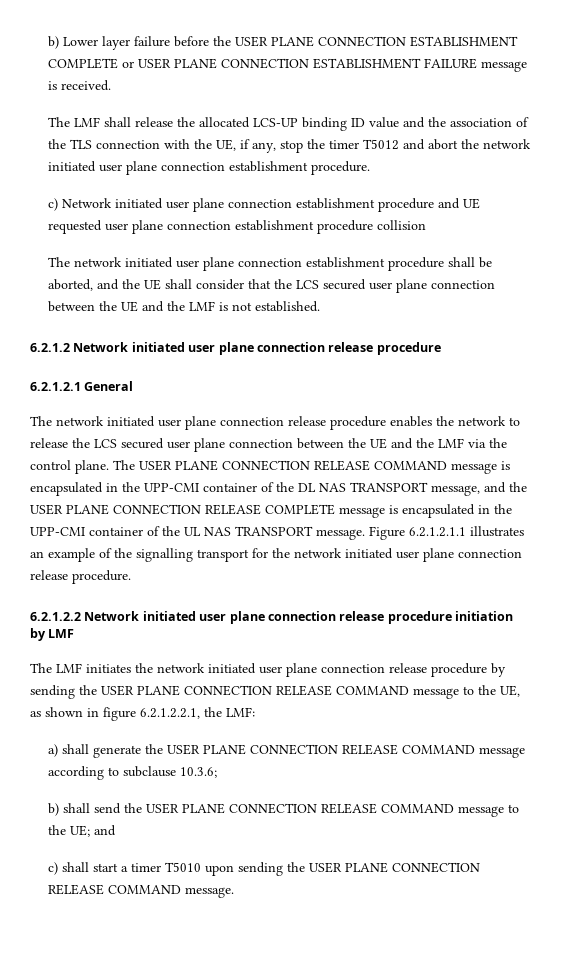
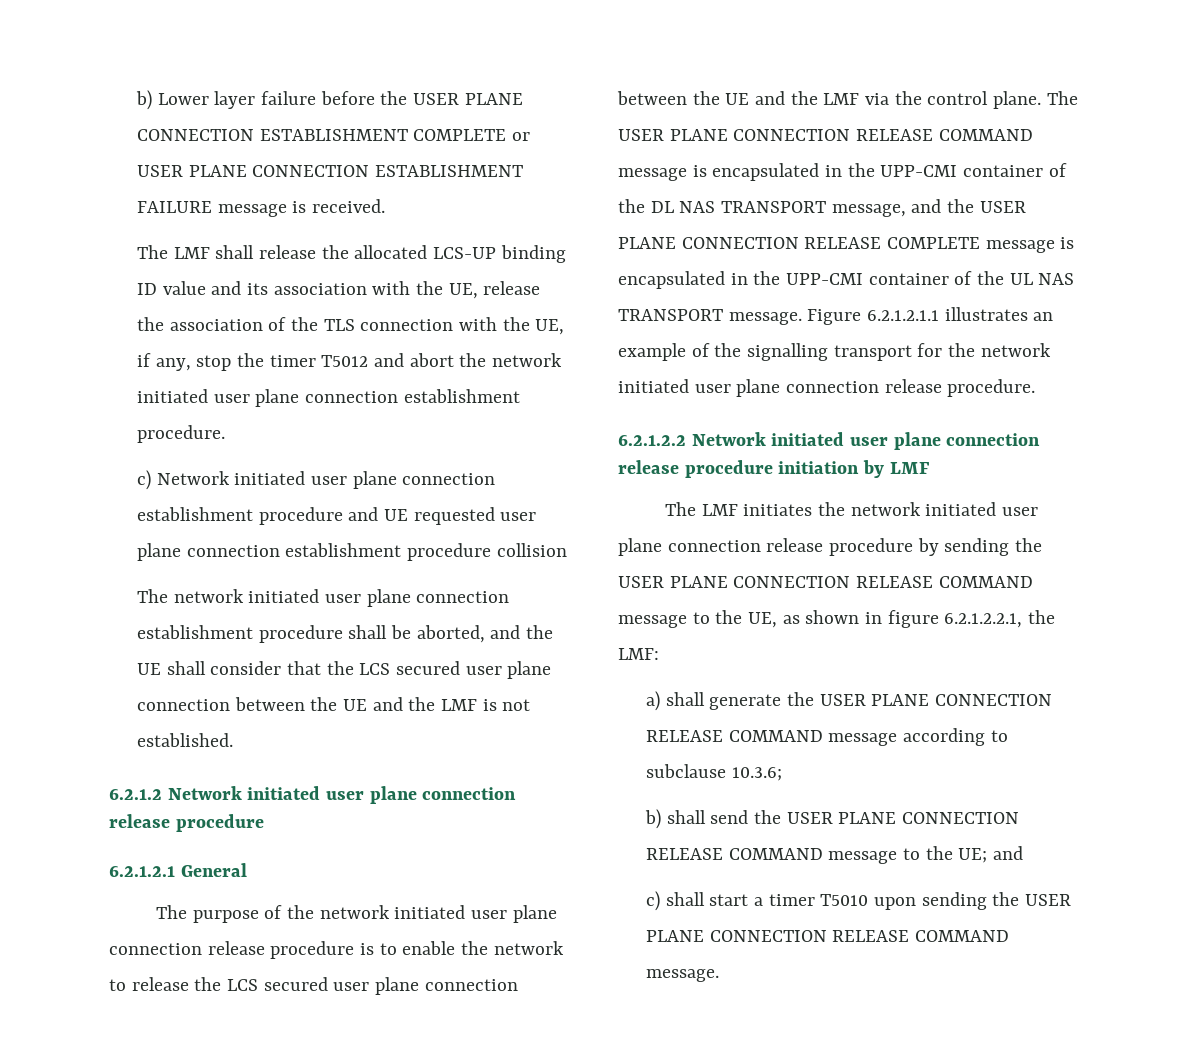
- The LMF shall release the allocated LCS-UP binding ID value and the association of the TLS connection with the UE, if any, stop the timer T5012 and abort the network initiated user plane connection establishment procedure.
+ The LMF shall release the allocated LCS-UP binding ID value and its association with the UE, release the association of the TLS connection with the UE, if any, stop the timer T5012 and abort the network initiated user plane connection establishment procedure.
- The network initiated user plane connection release procedure enables the network to release the LCS secured user plane connection between the UE and the LMF via the control plane.
+ The purpose of the network initiated user plane connection release procedure is to enable the network to release the LCS secured user plane connection between the UE and the LMF via the control plane.

